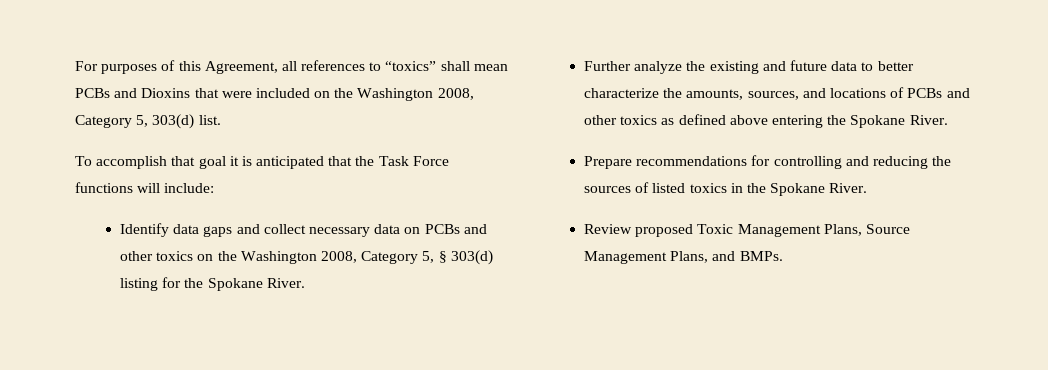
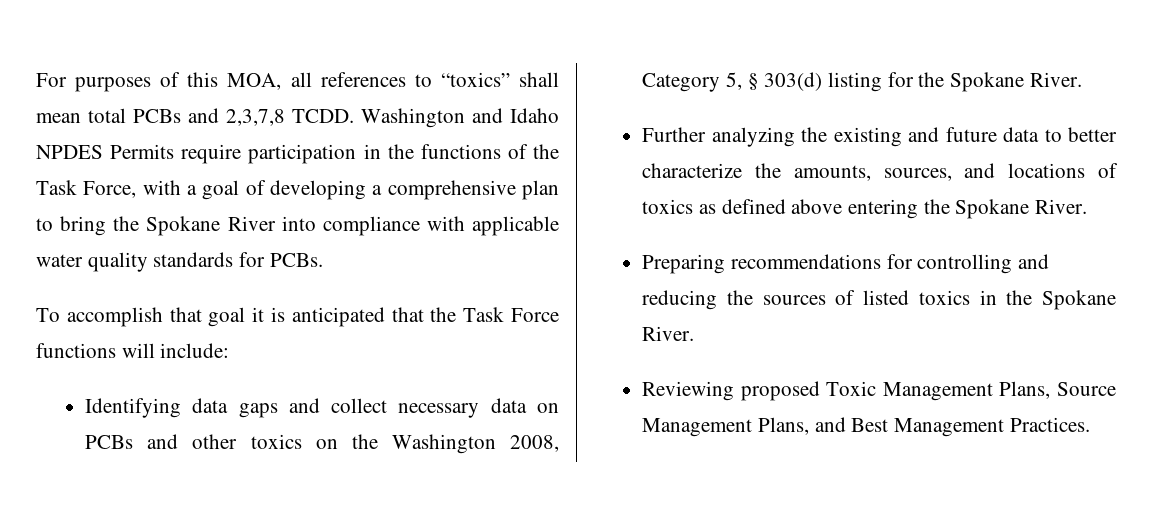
- For purposes of this Agreement, all references to “toxics” shall mean PCBs and Dioxins that were included on the Washington 2008, Category 5, 303(d) list.
+ For purposes of this MOA, all references to “toxics” shall mean total PCBs and 2,3,7,8 TCDD. Washington and Idaho NPDES Permits require participation in the functions of the Task Force, with a goal of developing a comprehensive plan to bring the Spokane River into compliance with applicable water quality standards for PCBs.
- Identify data gaps and collect necessary data on PCBs and other toxics on the Washington 2008, Category 5, § 303(d) listing for the Spokane River.
+ Identifying data gaps and collect necessary data on PCBs and other toxics on the Washington 2008, Category 5, § 303(d) listing for the Spokane River.
- Further analyze the existing and future data to better characterize the amounts, sources, and locations of PCBs and other toxics as defined above entering the Spokane River.
+ Further analyzing the existing and future data to better characterize the amounts, sources, and locations of toxics as defined above entering the Spokane River.
- Prepare recommendations for controlling and reducing the sources of listed toxics in the Spokane River.
+ Preparing recommendations for controlling and reducing the sources of listed toxics in the Spokane River.
- Review proposed Toxic Management Plans, Source Management Plans, and BMPs.
+ Reviewing proposed Toxic Management Plans, Source Management Plans, and Best Management Practices.

